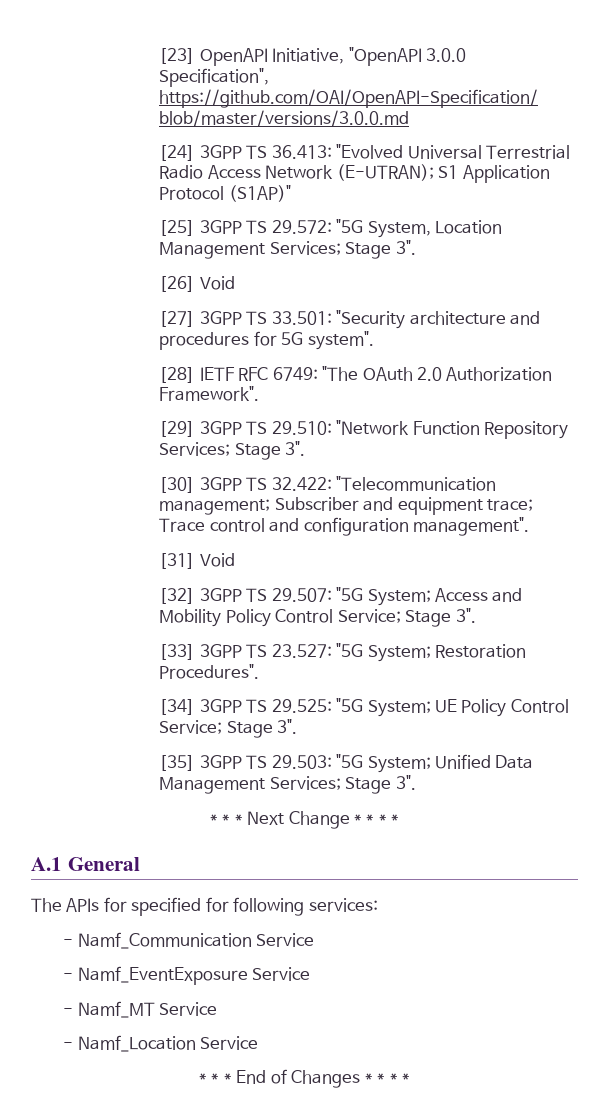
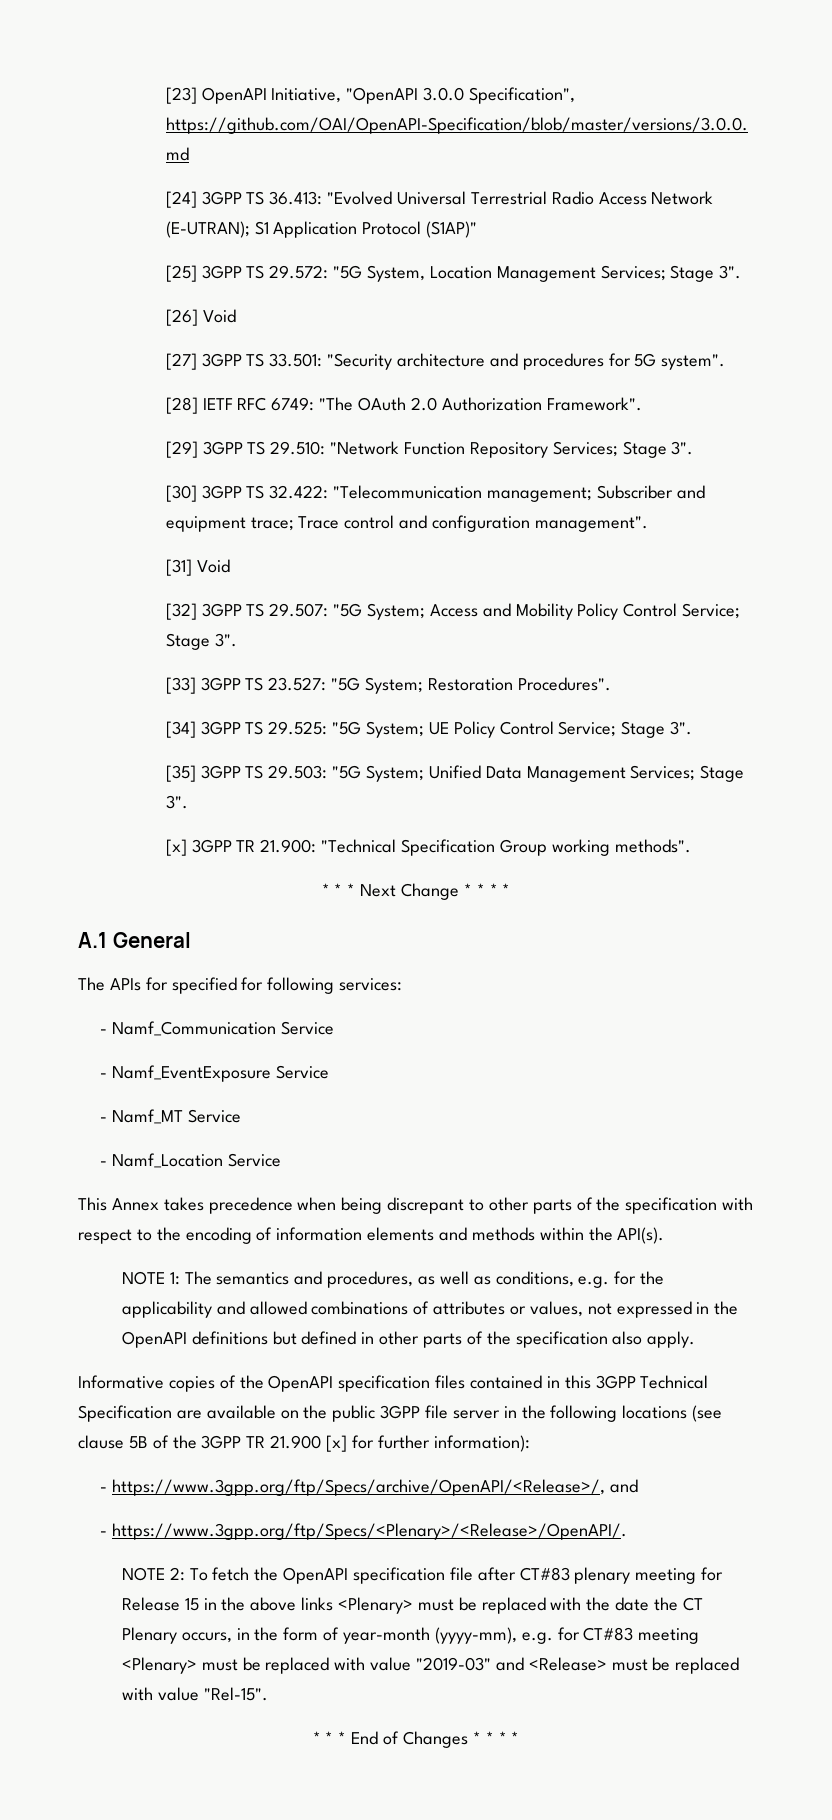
+ [x] 3GPP TR 21.900: "Technical Specification Group working methods".
+ This Annex takes precedence when being discrepant to other parts of the specification with respect to the encoding of information elements and methods within the API(s).
+ NOTE 1: The semantics and procedures, as well as conditions, e.g. for the applicability and allowed combinations of attributes or values, not expressed in the OpenAPI definitions but defined in other parts of the specification also apply.
+ Informative copies of the OpenAPI specification files contained in this 3GPP Technical Specification are available on the public 3GPP file server in the following locations (see clause 5B of the 3GPP TR 21.900 [x] for further information):
+ - https://www.3gpp.org/ftp/Specs/archive/OpenAPI/<Release>/, and
+ - https://www.3gpp.org/ftp/Specs/<Plenary>/<Release>/OpenAPI/.
+ NOTE 2: To fetch the OpenAPI specification file after CT#83 plenary meeting for Release 15 in the above links <Plenary> must be replaced with the date the CT Plenary occurs, in the form of year-month (yyyy-mm), e.g. for CT#83 meeting <Plenary> must be replaced with value "2019-03" and <Release> must be replaced with value "Rel-15".

